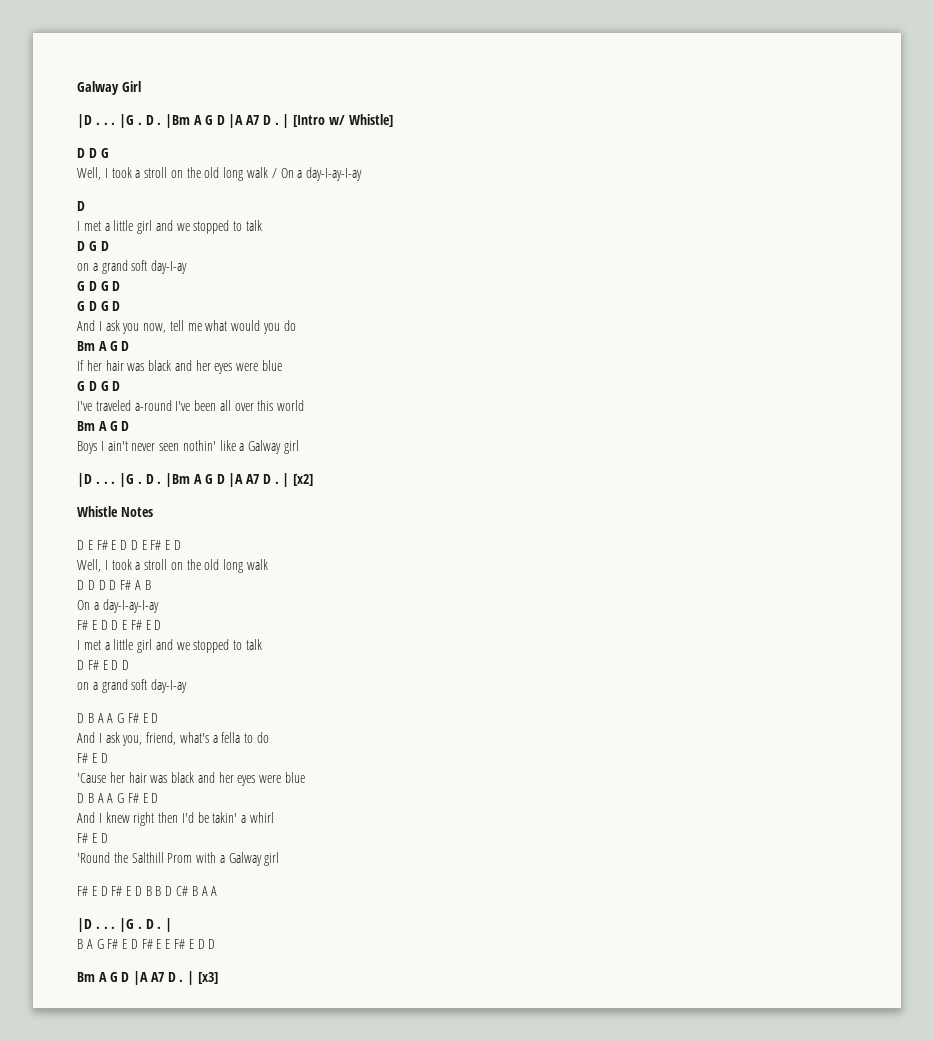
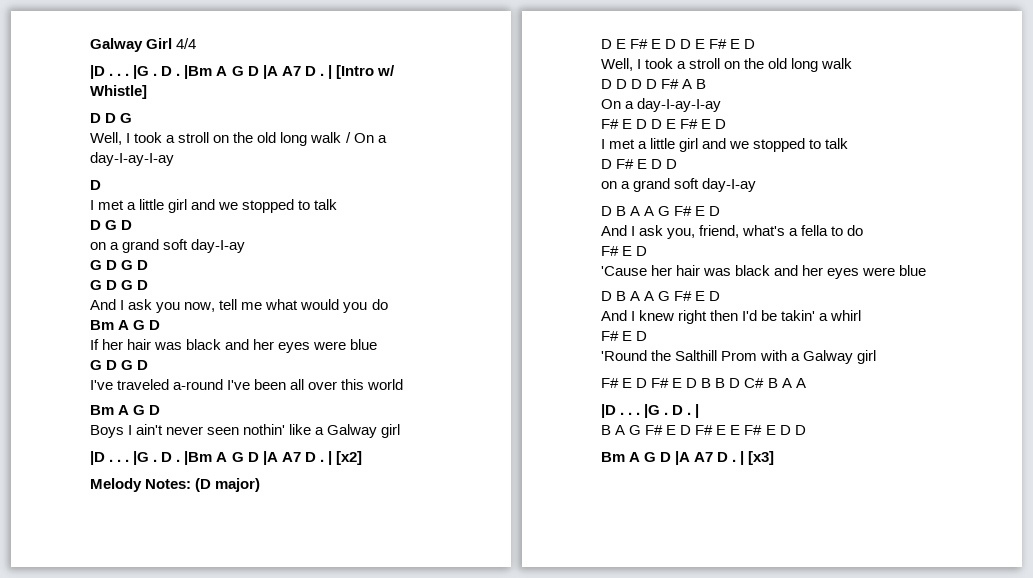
- Galway Girl
+ Galway Girl 4/4
- Whistle Notes
+ Melody Notes: (D major)

